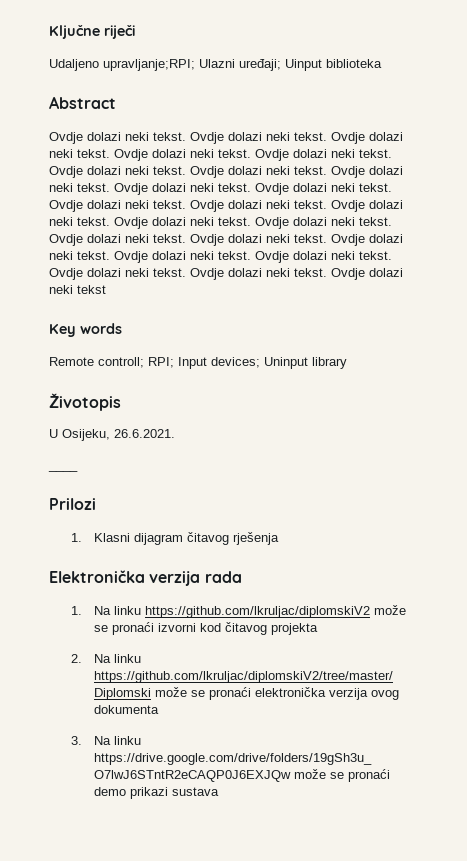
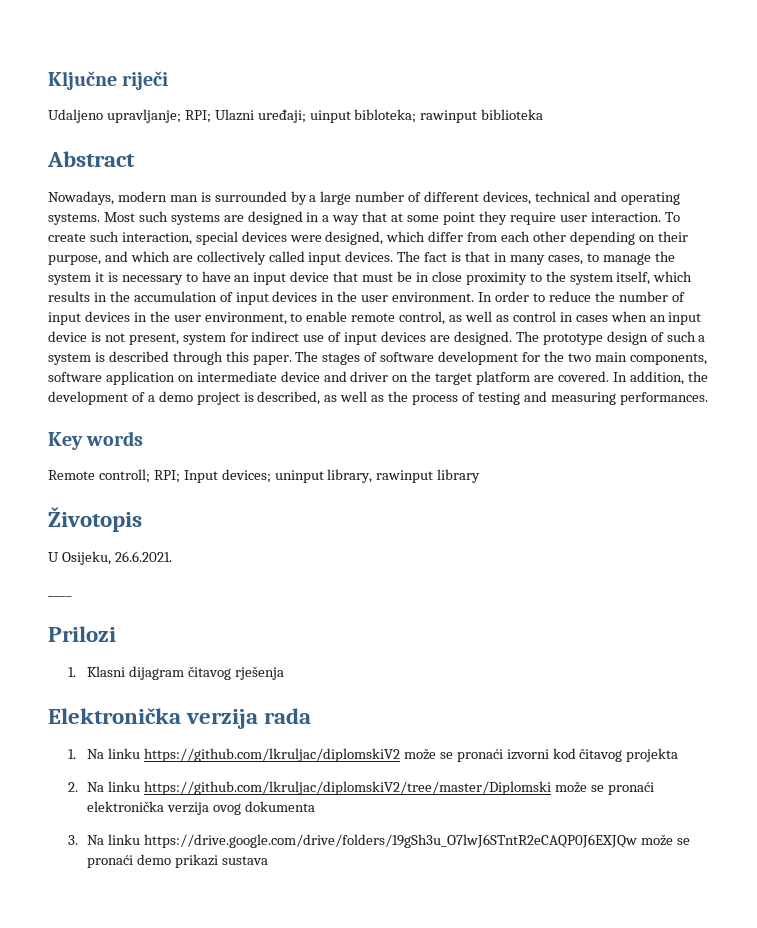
- Udaljeno upravljanje;RPI; Ulazni uređaji; Uinput biblioteka
+ Udaljeno upravljanje; RPI; Ulazni uređaji; uinput bibloteka; rawinput biblioteka
  Abstract
- Ovdje dolazi neki tekst. Ovdje dolazi neki tekst. Ovdje dolazi neki tekst. Ovdje dolazi neki tekst. Ovdje dolazi neki tekst. Ovdje dolazi neki tekst. Ovdje dolazi neki tekst. Ovdje dolazi neki tekst. Ovdje dolazi neki tekst. Ovdje dolazi neki tekst. Ovdje dolazi neki tekst. Ovdje dolazi neki tekst. Ovdje dolazi neki tekst. Ovdje dolazi neki tekst. Ovdje dolazi neki tekst. Ovdje dolazi neki tekst. Ovdje dolazi neki tekst. Ovdje dolazi neki tekst. Ovdje dolazi neki tekst. Ovdje dolazi neki tekst. Ovdje dolazi neki tekst. Ovdje dolazi neki tekst. Ovdje dolazi neki tekst
+ Nowadays, modern man is surrounded by a large number of different devices, technical and operating systems. Most such systems are designed in a way that at some point they require user interaction. To create such interaction, special devices were designed, which differ from each other depending on their purpose, and which are collectively called input devices. The fact is that in many cases, to manage the system it is necessary to have an input device that must be in close proximity to the system itself, which results in the accumulation of input devices in the user environment. In order to reduce the number of input devices in the user environment, to enable remote control, as well as control in cases when an input device is not present, system for indirect use of input devices are designed. The prototype design of such a system is described through this paper. The stages of software development for the two main components, software application on intermediate device and driver on the target platform are covered. In addition, the development of a demo project is described, as well as the process of testing and measuring performances.
- Remote controll; RPI; Input devices; Uninput library
+ Remote controll; RPI; Input devices; uninput library, rawinput library

